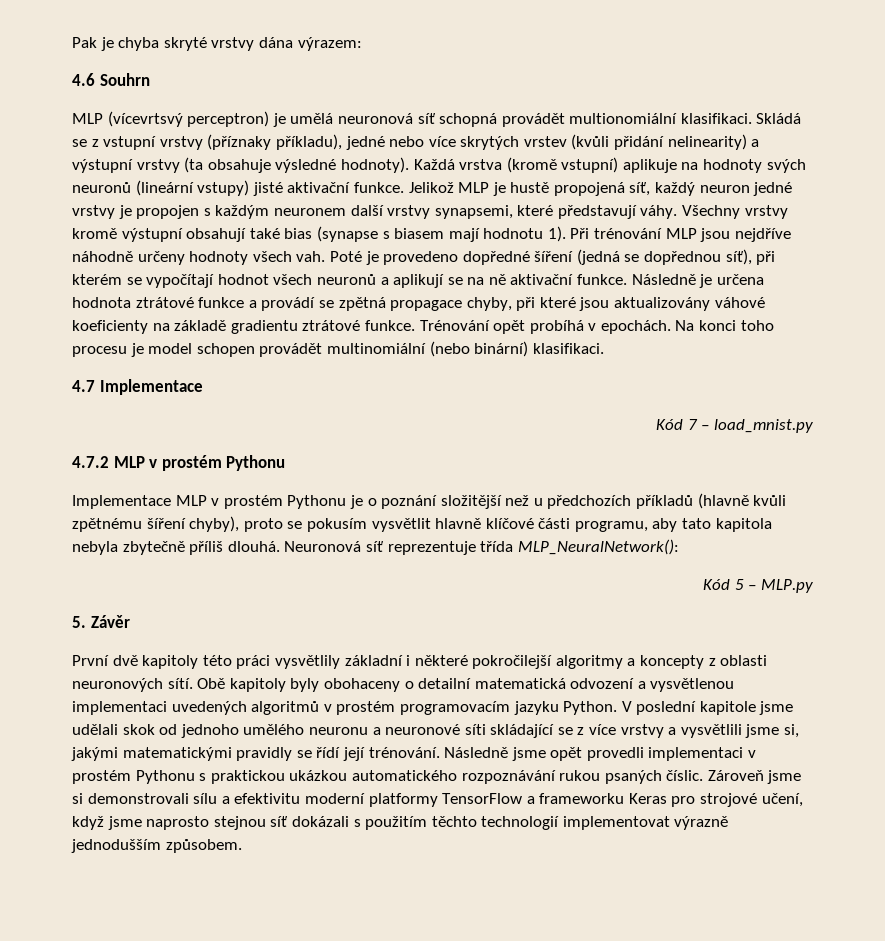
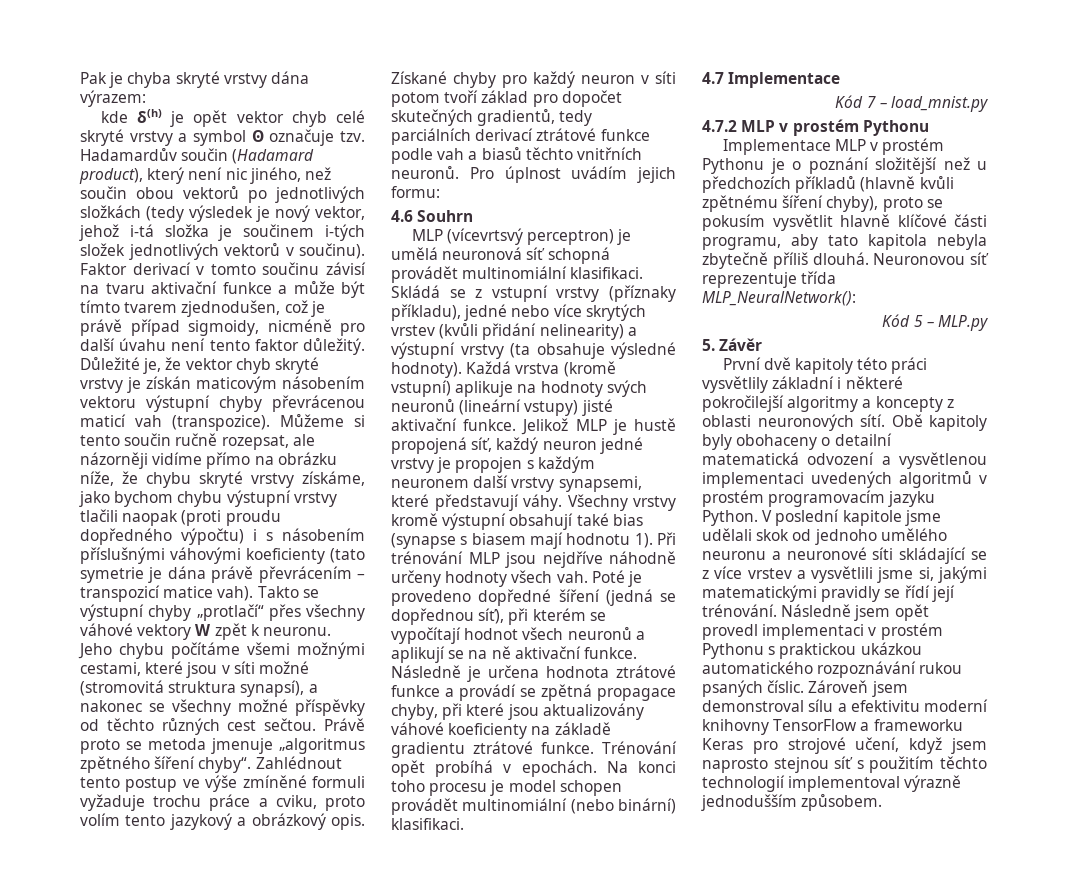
+ kde δ(h) je opět vektor chyb celé skryté vrstvy a symbol ʘ označuje tzv. Hadamardův součin (Hadamard product), který není nic jiného, než součin obou vektorů po jednotlivých složkách (tedy výsledek je nový vektor, jehož i-tá složka je součinem i-tých složek jednotlivých vektorů v součinu). Faktor derivací v tomto součinu závisí na tvaru aktivační funkce a může být tímto tvarem zjednodušen, což je právě případ sigmoidy, nicméně pro další úvahu není tento faktor důležitý. Důležité je, že vektor chyb skryté vrstvy je získán maticovým násobením vektoru výstupní chyby převrácenou maticí vah (transpozice). Můžeme si tento součin ručně rozepsat, ale názorněji vidíme přímo na obrázku níže, že chybu skryté vrstvy získáme, jako bychom chybu výstupní vrstvy tlačili naopak (proti proudu dopředného výpočtu) i s násobením příslušnými váhovými koeficienty (tato symetrie je dána právě převrácením – transpozicí matice vah). Takto se výstupní chyby „protlačí“ přes všechny váhové vektory W zpět k neuronu. Jeho chybu počítáme všemi možnými cestami, které jsou v síti možné (stromovitá struktura synapsí), a nakonec se všechny možné příspěvky od těchto různých cest sečtou. Právě proto se metoda jmenuje „algoritmus zpětného šíření chyby“. Zahlédnout tento postup ve výše zmíněné formuli vyžaduje trochu práce a cviku, proto volím tento jazykový a obrázkový opis. Získané chyby pro každý neuron v síti potom tvoří základ pro dopočet skutečných gradientů, tedy parciálních derivací ztrátové funkce podle vah a biasů těchto vnitřních neuronů. Pro úplnost uvádím jejich formu:
- MLP (vícevrtsvý perceptron) je umělá neuronová síť schopná provádět multionomiální klasifikaci.
+ MLP (vícevrtsvý perceptron) je umělá neuronová síť schopná provádět multinomiální klasifikaci.
- Neuronová síť reprezentuje třída MLP_NeuralNetwork():
+ Neuronovou síť reprezentuje třída MLP_NeuralNetwork():
- V poslední kapitole jsme udělali skok od jednoho umělého neuronu a neuronové síti skládající se z více vrstvy a vysvětlili jsme si, jakými matematickými pravidly se řídí její trénování.
+ V poslední kapitole jsme udělali skok od jednoho umělého neuronu a neuronové síti skládající se z více vrstev a vysvětlili jsme si, jakými matematickými pravidly se řídí její trénování.
- Následně jsme opět provedli implementaci v prostém Pythonu s praktickou ukázkou automatického rozpoznávání rukou psaných číslic.
+ Následně jsem opět provedl implementaci v prostém Pythonu s praktickou ukázkou automatického rozpoznávání rukou psaných číslic.
- Zároveň jsme si demonstrovali sílu a efektivitu moderní platformy TensorFlow a frameworku Keras pro strojové učení, když jsme naprosto stejnou síť dokázali s použitím těchto technologií implementovat výrazně jednodušším způsobem.
+ Zároveň jsem demonstroval sílu a efektivitu moderní knihovny TensorFlow a frameworku Keras pro strojové učení, když jsem naprosto stejnou síť s použitím těchto technologií implementoval výrazně jednodušším způsobem.

